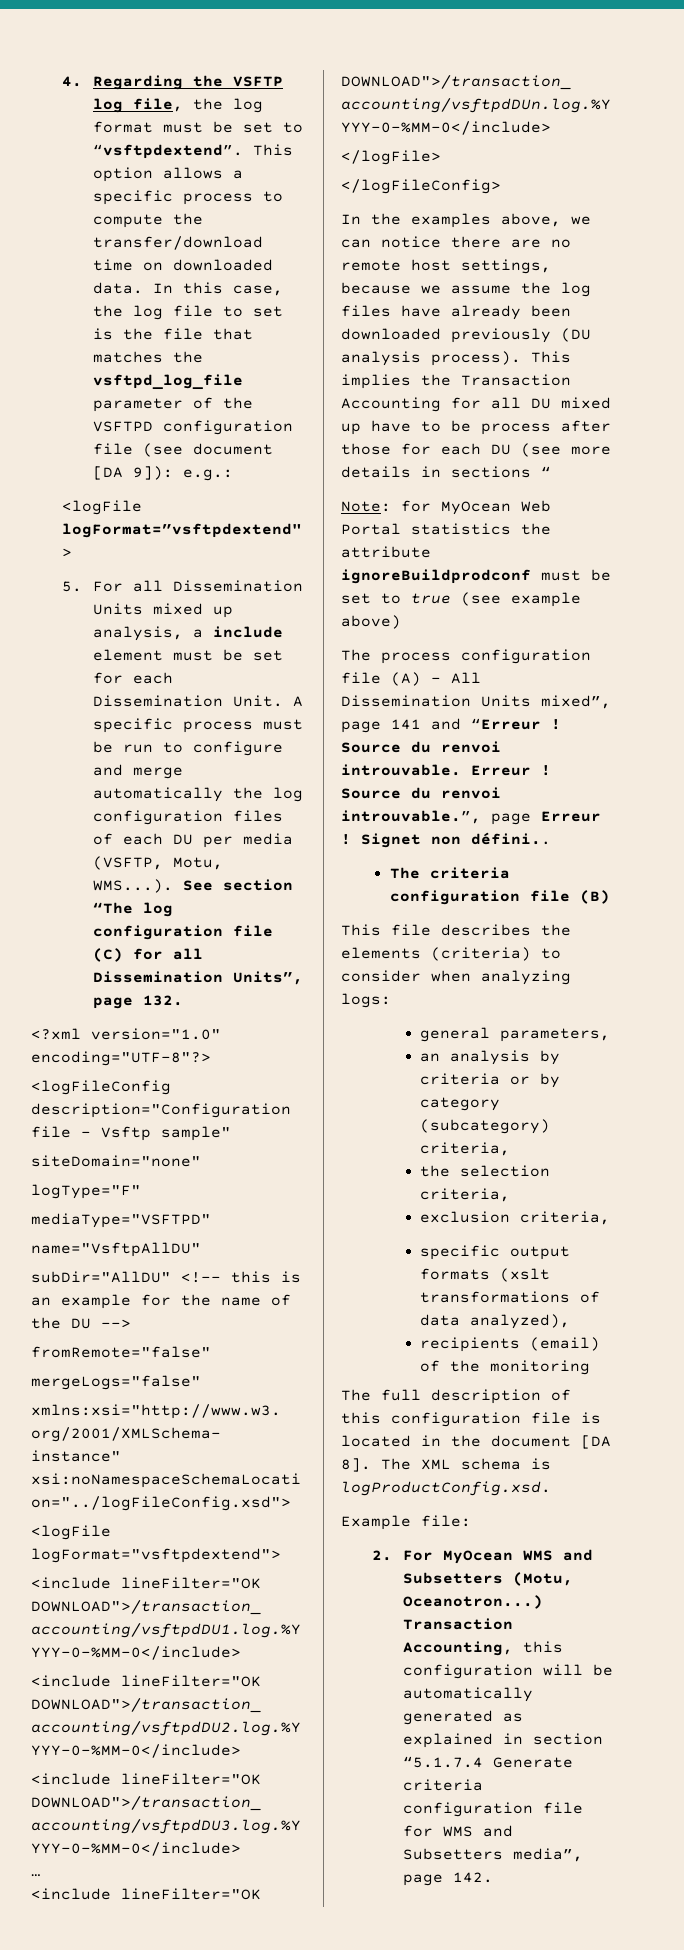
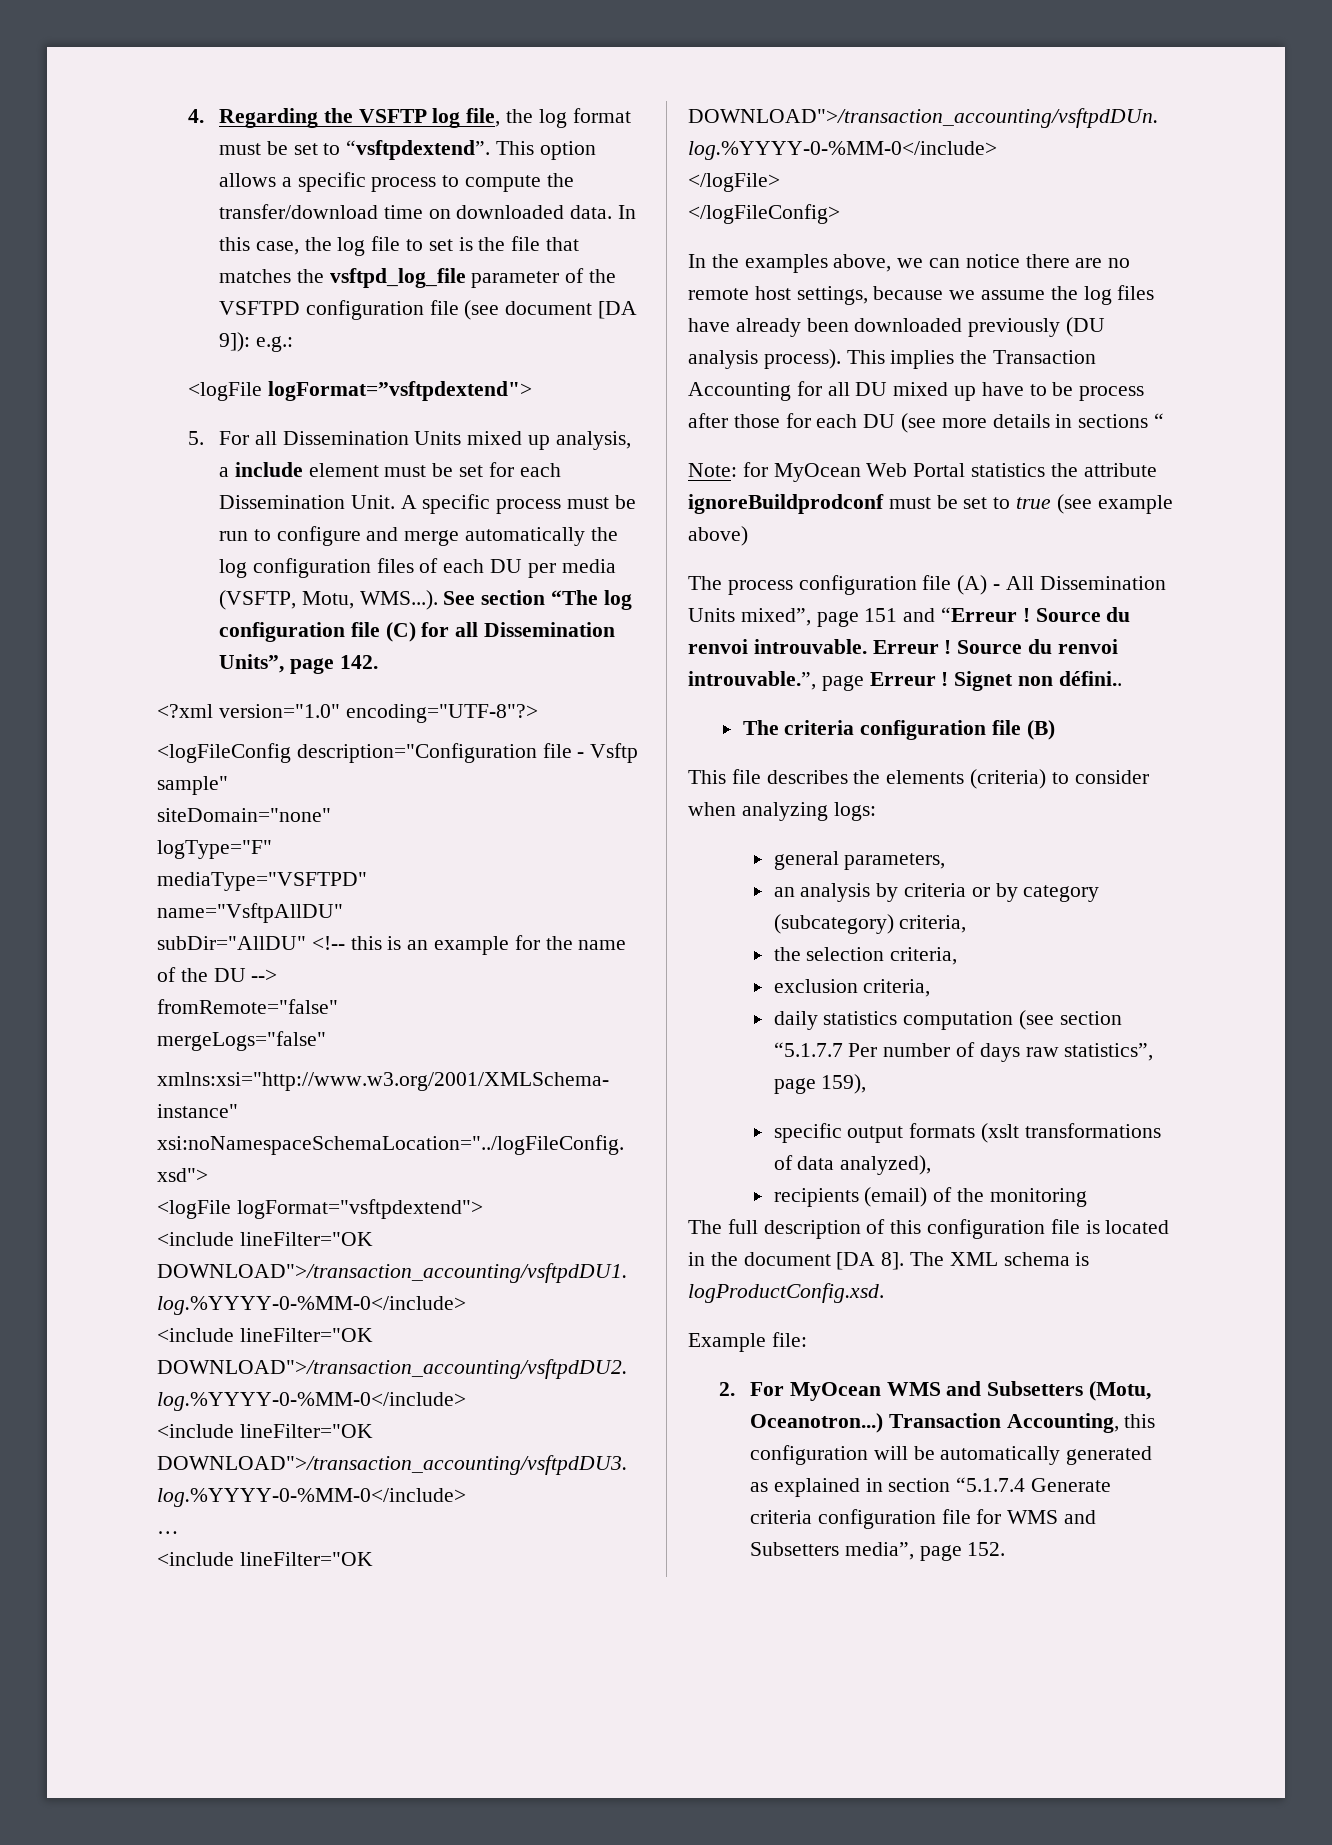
- A specific process must be run to configure and merge automatically the log configuration files of each DU per media (VSFTP, Motu, WMS...). See section “The log configuration file (C) for all Dissemination Units”, page 132.
+ A specific process must be run to configure and merge automatically the log configuration files of each DU per media (VSFTP, Motu, WMS...). See section “The log configuration file (C) for all Dissemination Units”, page 142.
- The process configuration file (A) - All Dissemination Units mixed”, page 141 and “Erreur !
+ The process configuration file (A) - All Dissemination Units mixed”, page 151 and “Erreur !
+ daily statistics computation (see section “5.1.7.7 Per number of days raw statistics”, page 159),
- Transaction Accounting, this configuration will be automatically generated as explained in section “5.1.7.4 Generate criteria configuration file for WMS and Subsetters media”, page 142.
+ Transaction Accounting, this configuration will be automatically generated as explained in section “5.1.7.4 Generate criteria configuration file for WMS and Subsetters media”, page 152.

